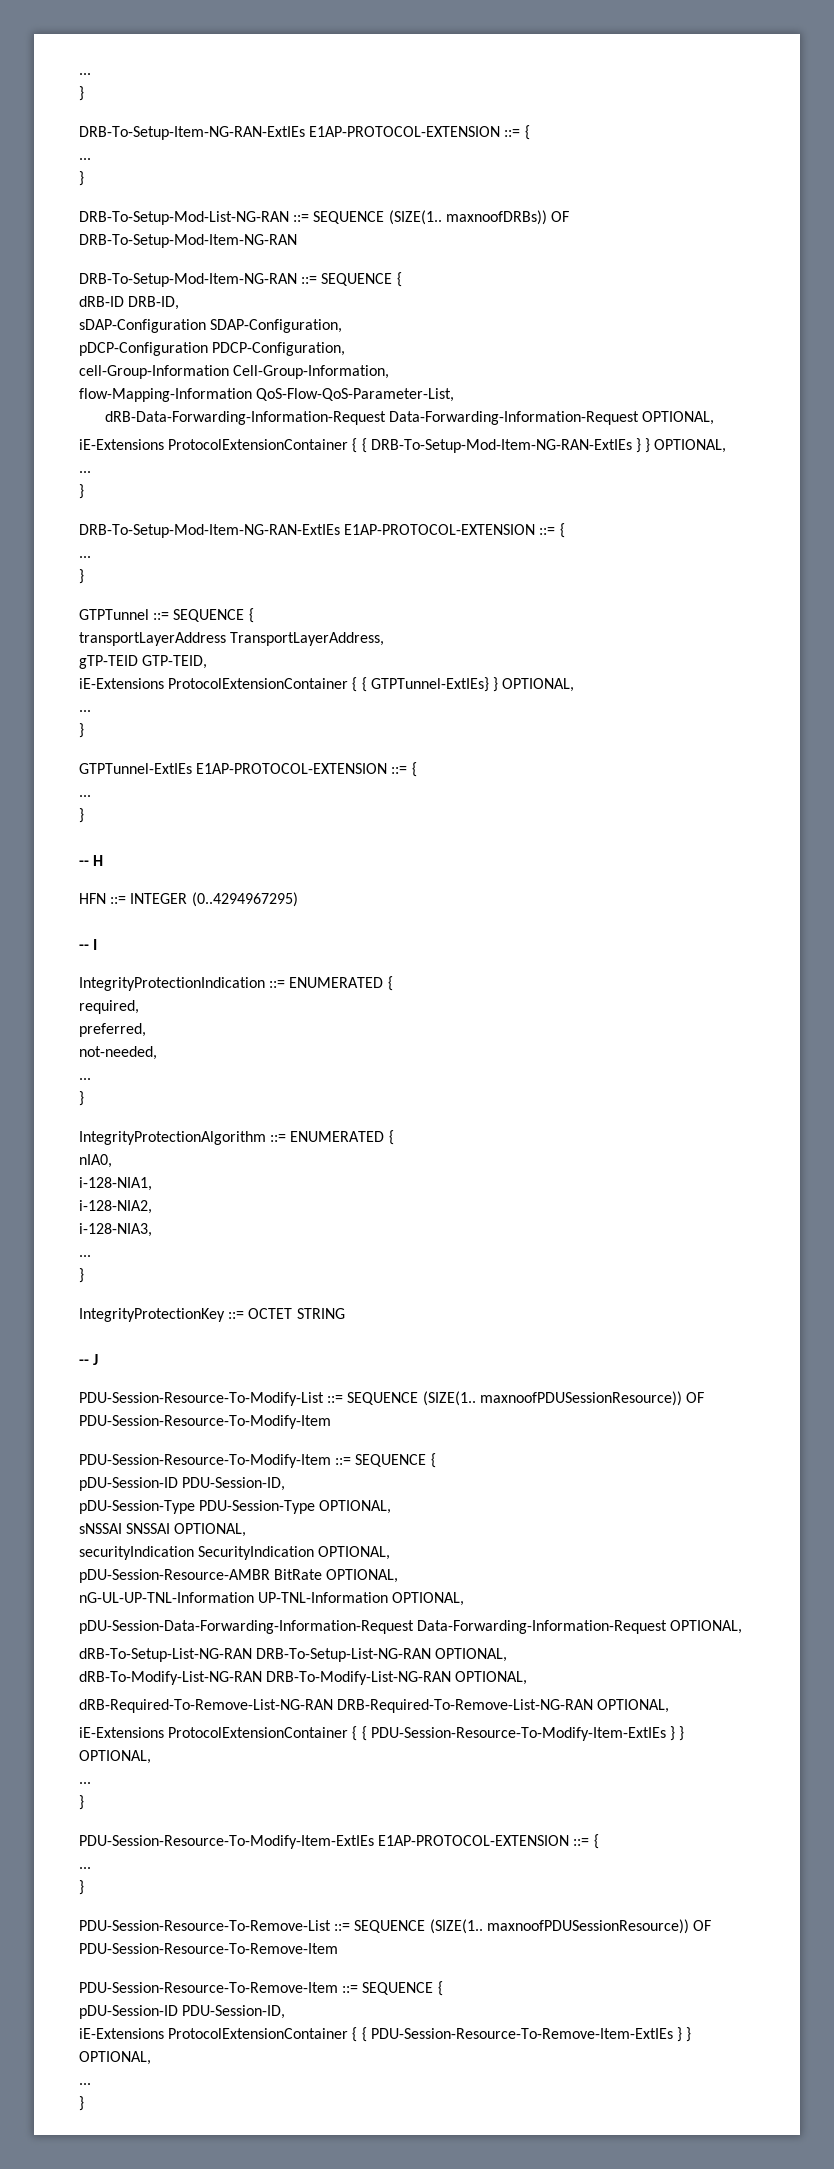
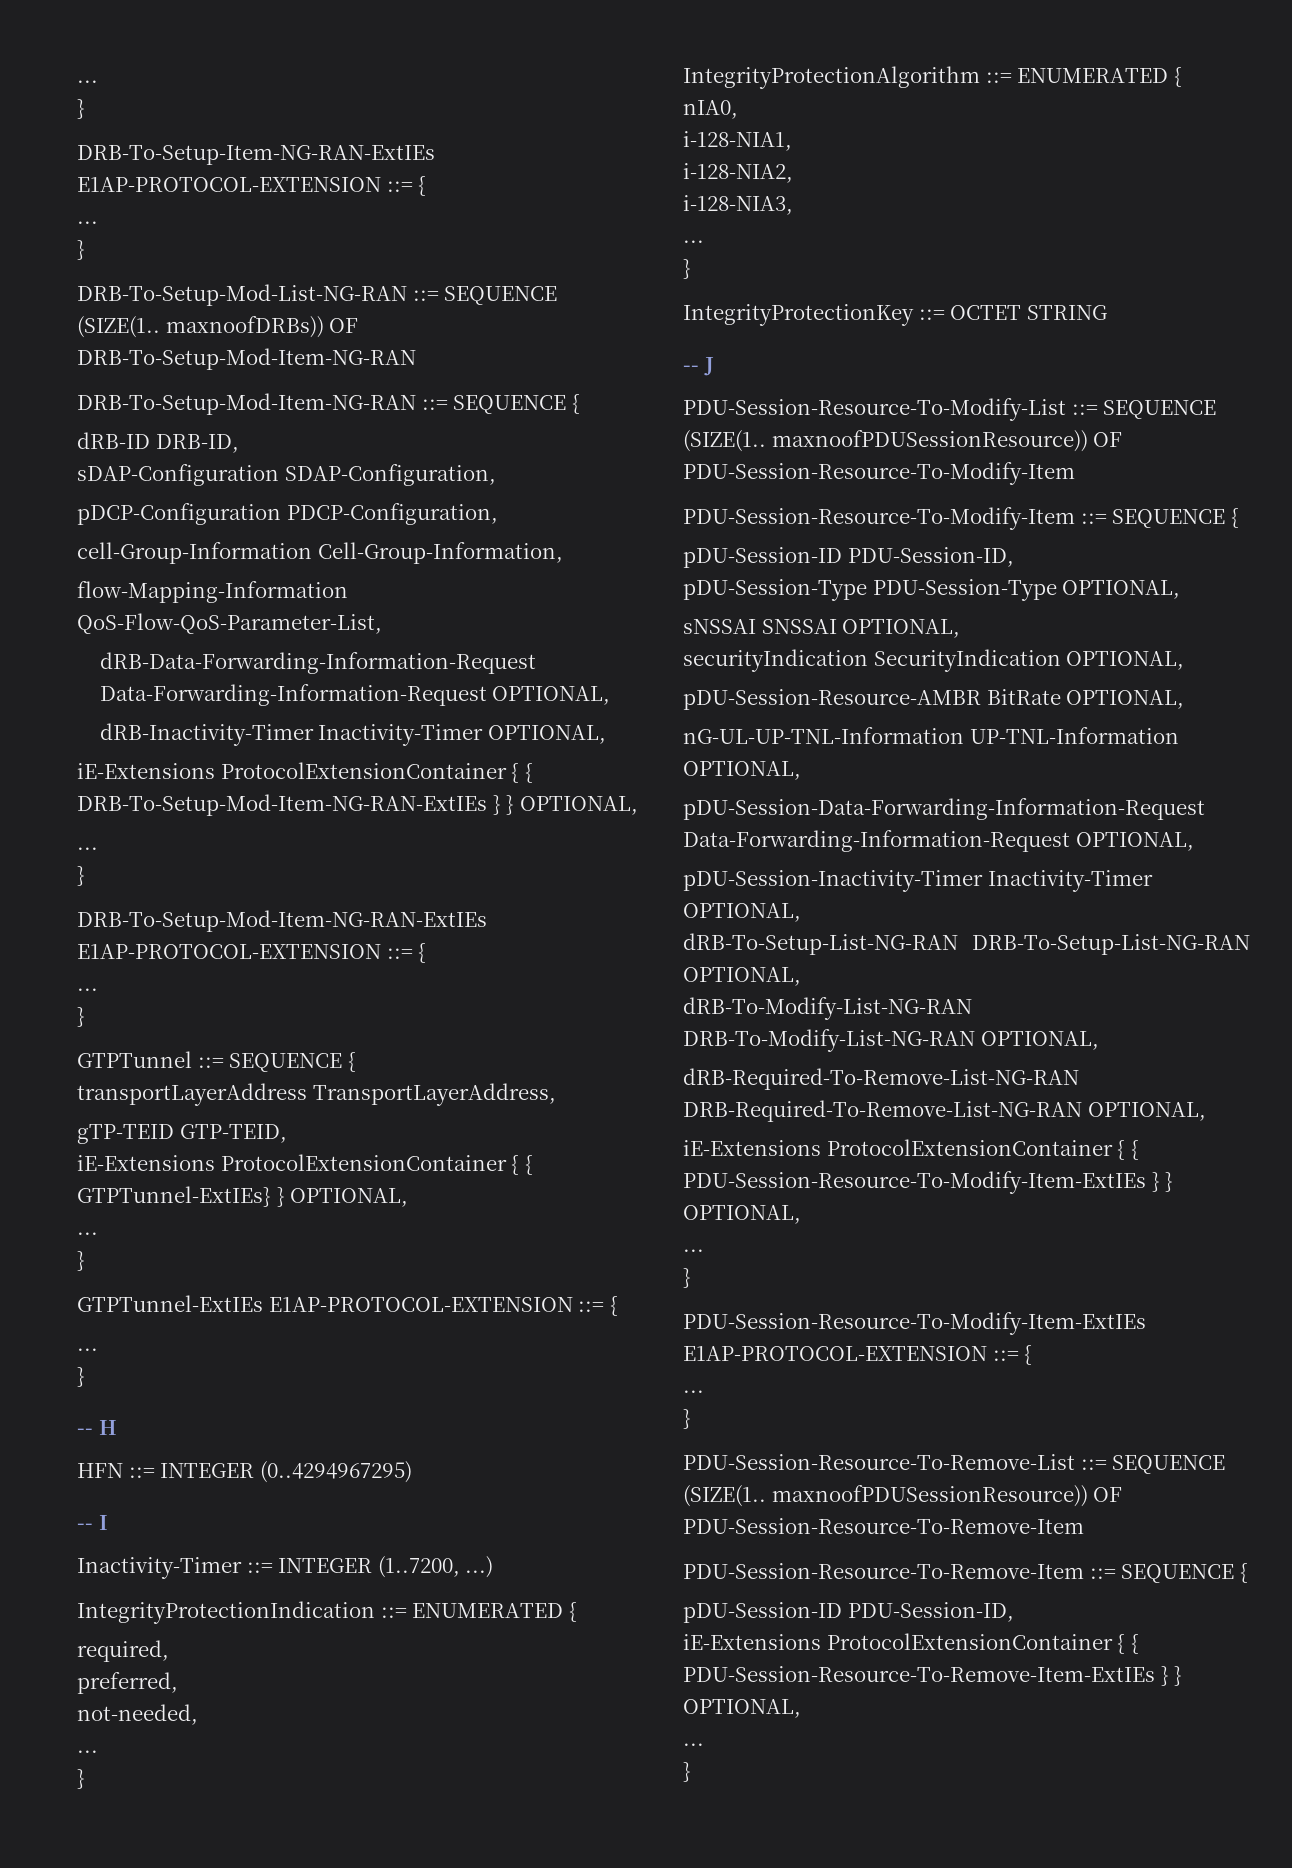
+ dRB-Inactivity-Timer Inactivity-Timer OPTIONAL,
+ Inactivity-Timer ::= INTEGER (1..7200, ...)
+ pDU-Session-Inactivity-Timer Inactivity-Timer OPTIONAL,

